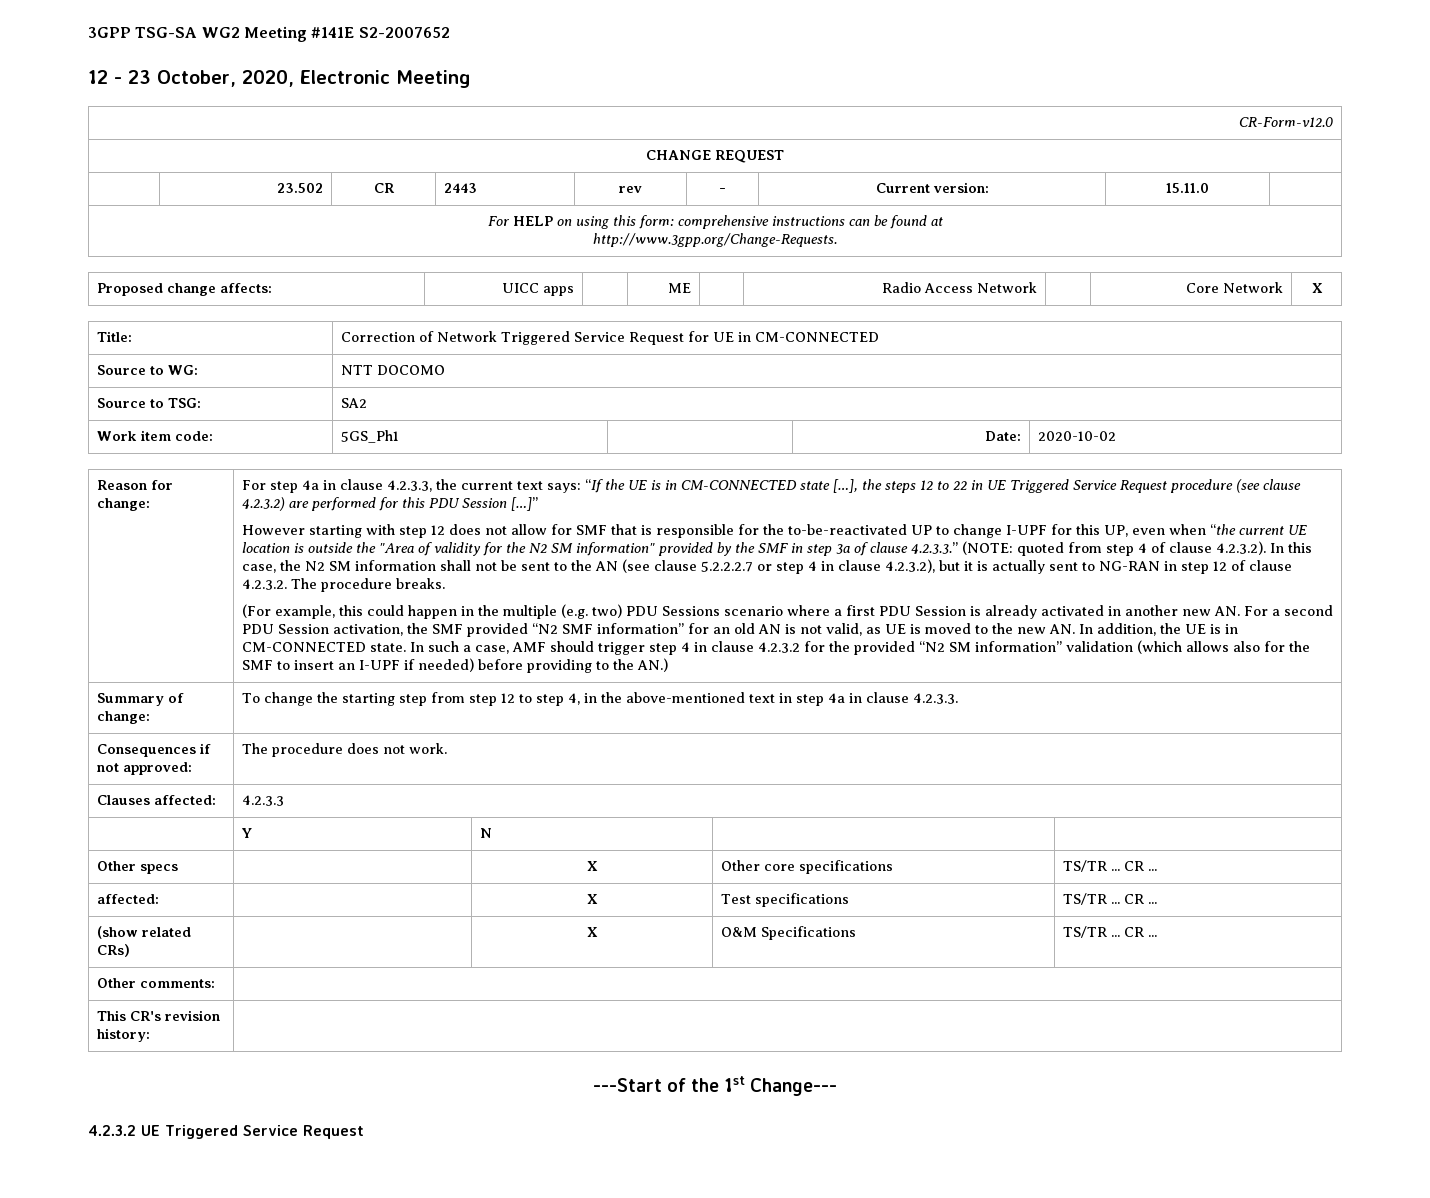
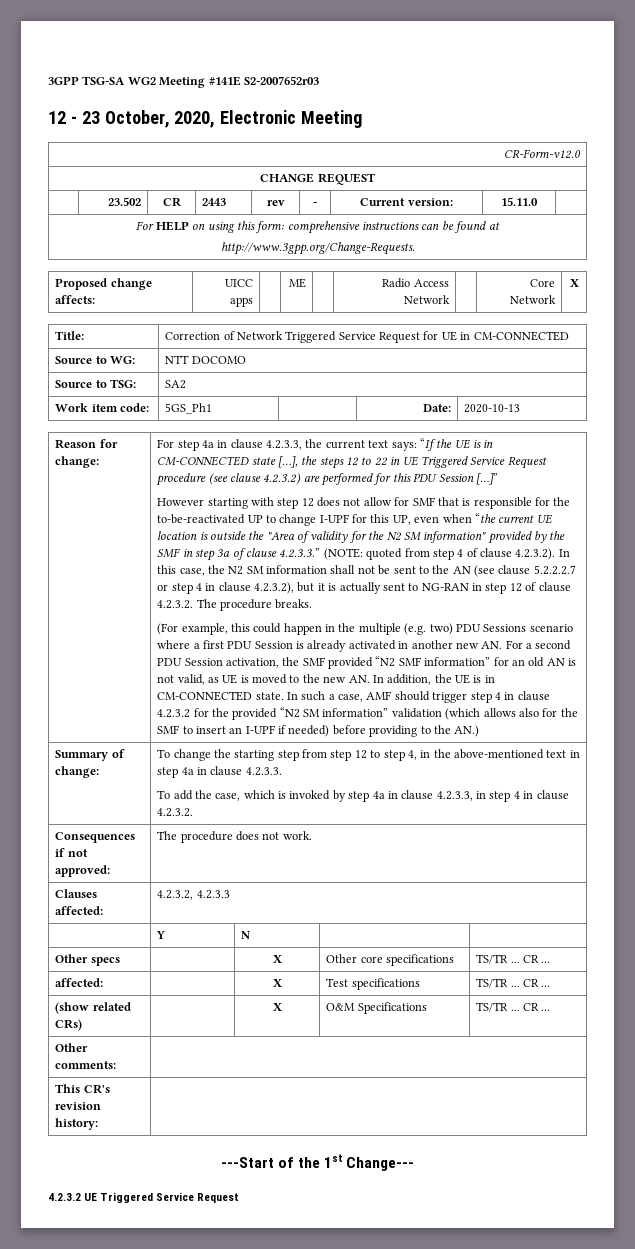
- 3GPP TSG-SA WG2 Meeting #141E S2-2007652
+ 3GPP TSG-SA WG2 Meeting #141E S2-2007652r03
- Work item code: | 5GS_Ph1 | | Date: | 2020-10-02
+ Work item code: | 5GS_Ph1 | | Date: | 2020-10-13
+ To add the case, which is invoked by step 4a in clause 4.2.3.3, in step 4 in clause 4.2.3.2.
- Clauses affected: | 4.2.3.3
+ Clauses affected: | 4.2.3.2, 4.2.3.3

